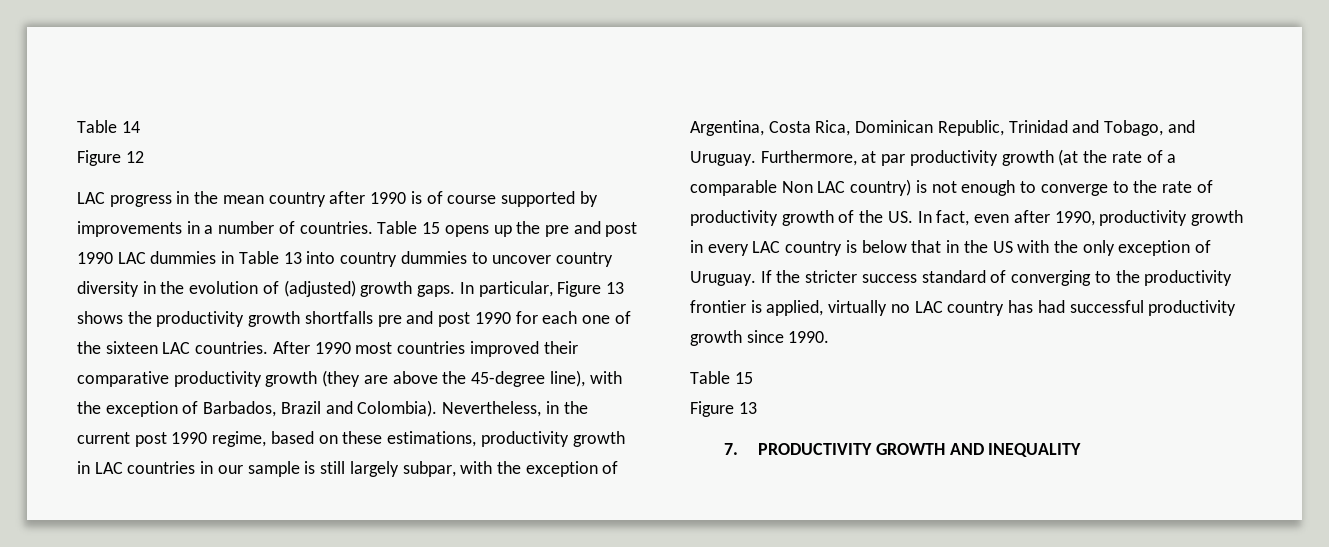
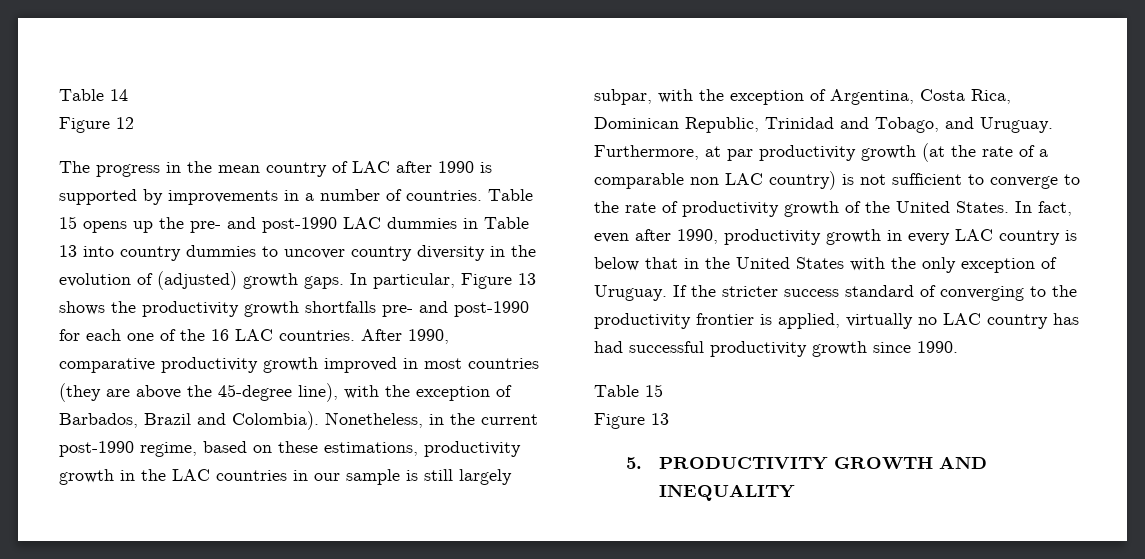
- LAC progress in the mean country after 1990 is of course supported by improvements in a number of countries.
+ The progress in the mean country of LAC after 1990 is supported by improvements in a number of countries.
- Table 15 opens up the pre and post 1990 LAC dummies in Table 13 into country dummies to uncover country diversity in the evolution of (adjusted) growth gaps.
+ Table 15 opens up the pre- and post-1990 LAC dummies in Table 13 into country dummies to uncover country diversity in the evolution of (adjusted) growth gaps.
- In particular, Figure 13 shows the productivity growth shortfalls pre and post 1990 for each one of the sixteen LAC countries.
+ In particular, Figure 13 shows the productivity growth shortfalls pre- and post-1990 for each one of the 16 LAC countries.
- After 1990 most countries improved their comparative productivity growth (they are above the 45-degree line), with the exception of Barbados, Brazil and Colombia).
+ After 1990, comparative productivity growth improved in most countries (they are above the 45-degree line), with the exception of Barbados, Brazil and Colombia).
- Nevertheless, in the current post 1990 regime, based on these estimations, productivity growth in LAC countries in our sample is still largely subpar, with the exception of Argentina, Costa Rica, Dominican Republic, Trinidad and Tobago, and Uruguay.
+ Nonetheless, in the current post-1990 regime, based on these estimations, productivity growth in the LAC countries in our sample is still largely subpar, with the exception of Argentina, Costa Rica, Dominican Republic, Trinidad and Tobago, and Uruguay.
- Furthermore, at par productivity growth (at the rate of a comparable Non LAC country) is not enough to converge to the rate of productivity growth of the US. In fact, even after 1990, productivity growth in every LAC country is below that in the US with the only exception of Uruguay.
+ Furthermore, at par productivity growth (at the rate of a comparable non LAC country) is not sufficient to converge to the rate of productivity growth of the United States. In fact, even after 1990, productivity growth in every LAC country is below that in the United States with the only exception of Uruguay.
- 7. PRODUCTIVITY GROWTH AND INEQUALITY
+ 5. PRODUCTIVITY GROWTH AND INEQUALITY

